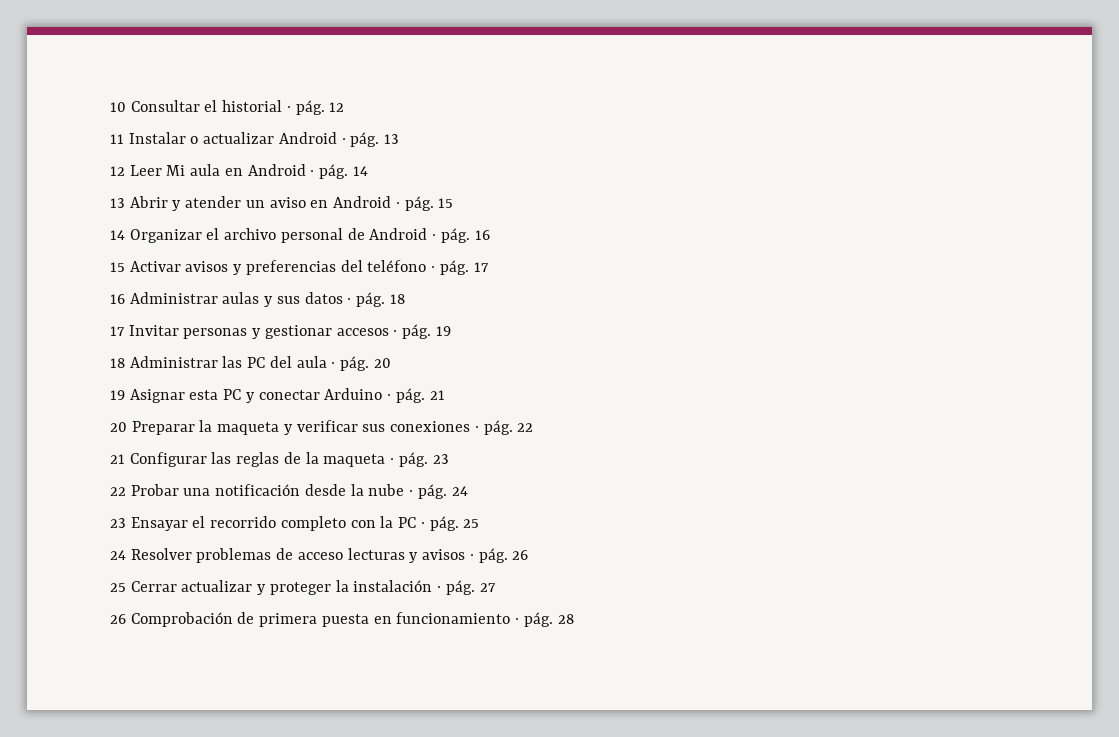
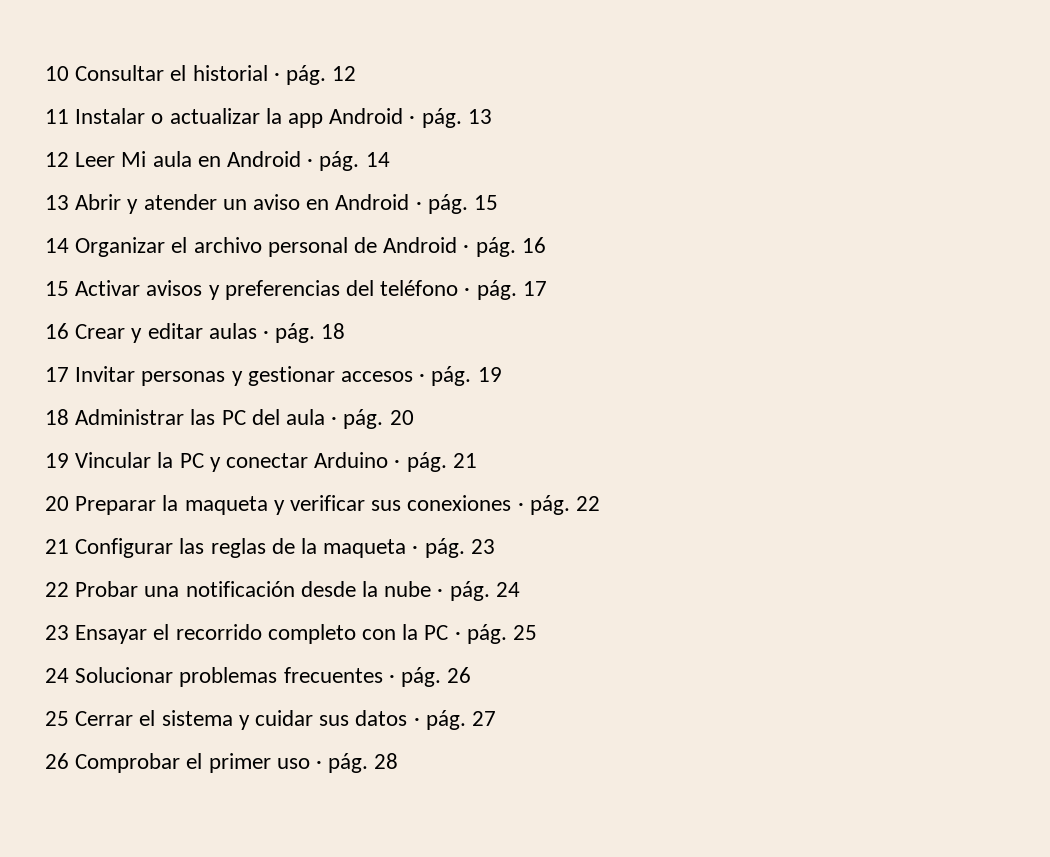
- 11 Instalar o actualizar Android · pág.
+ 11 Instalar o actualizar la app Android · pág.
- 16 Administrar aulas y sus datos · pág.
+ 16 Crear y editar aulas · pág.
- 19 Asignar esta PC y conectar Arduino · pág.
+ 19 Vincular la PC y conectar Arduino · pág.
- 24 Resolver problemas de acceso lecturas y avisos · pág.
+ 24 Solucionar problemas frecuentes · pág.
- 25 Cerrar actualizar y proteger la instalación · pág. 27
- 26 Comprobación de primera puesta en funcionamiento · pág.
+ 25 Cerrar el sistema y cuidar sus datos · pág. 27
+ 26 Comprobar el primer uso · pág.

